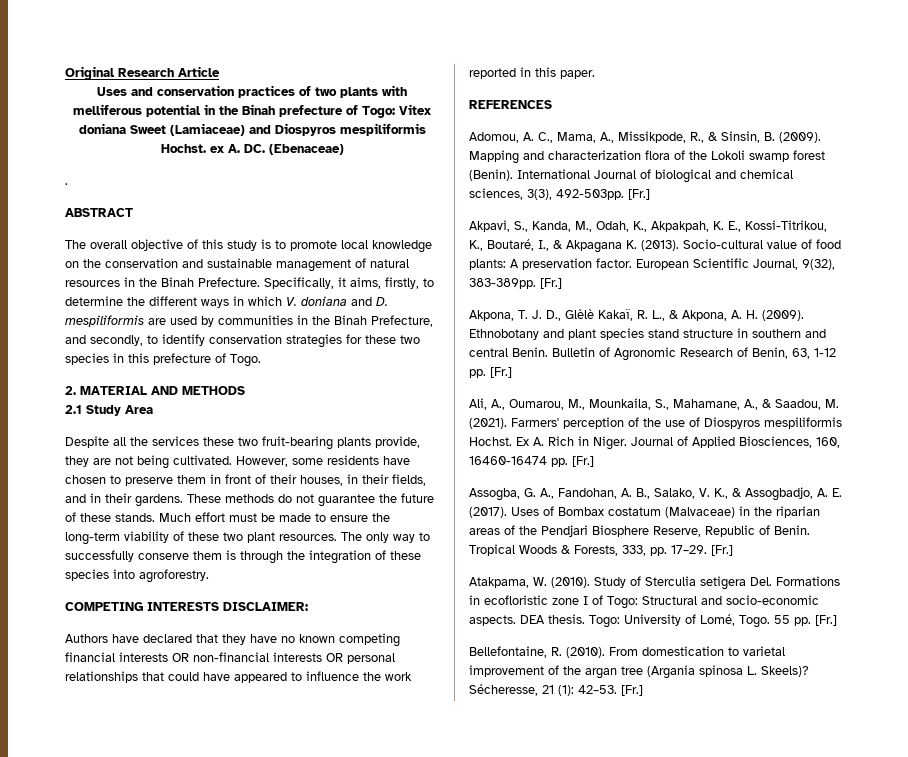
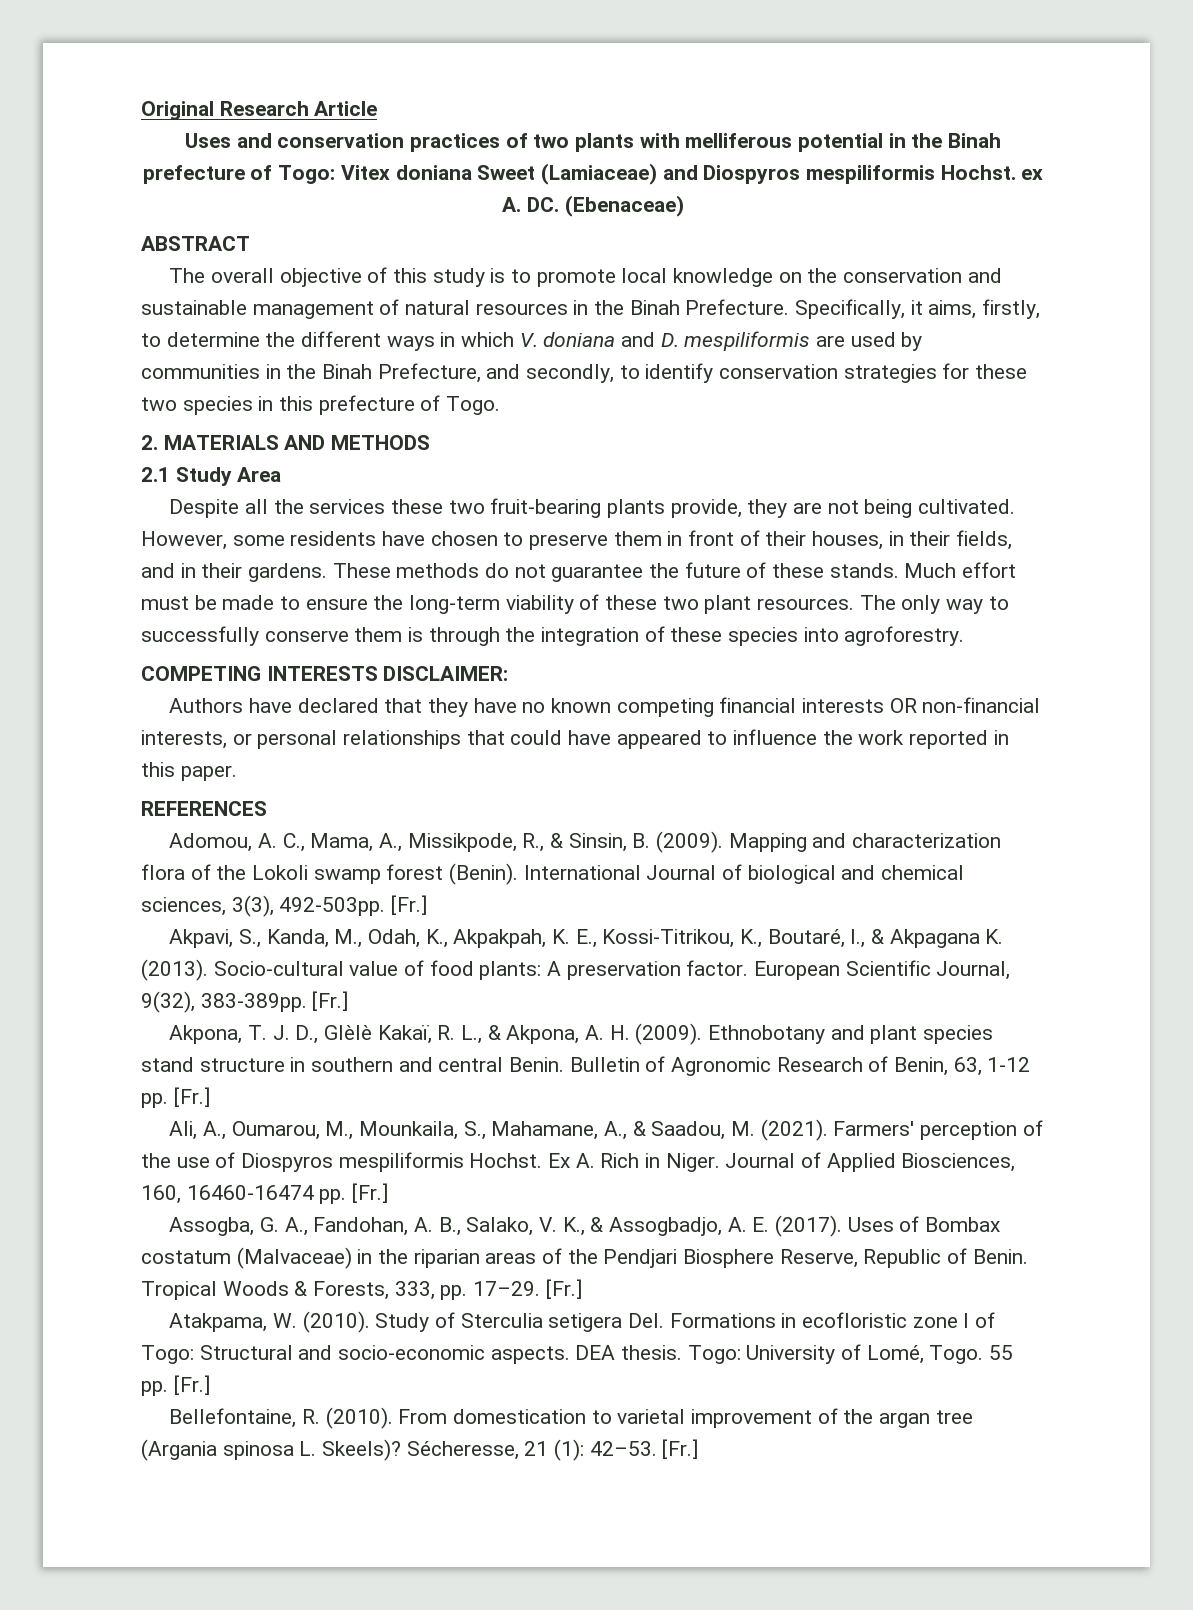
- .
- 2. MATERIAL AND METHODS
+ 2. MATERIALS AND METHODS
- Authors have declared that they have no known competing financial interests OR non-financial interests OR personal relationships that could have appeared to influence the work reported in this paper.
+ Authors have declared that they have no known competing financial interests OR non-financial interests, or personal relationships that could have appeared to influence the work reported in this paper.

